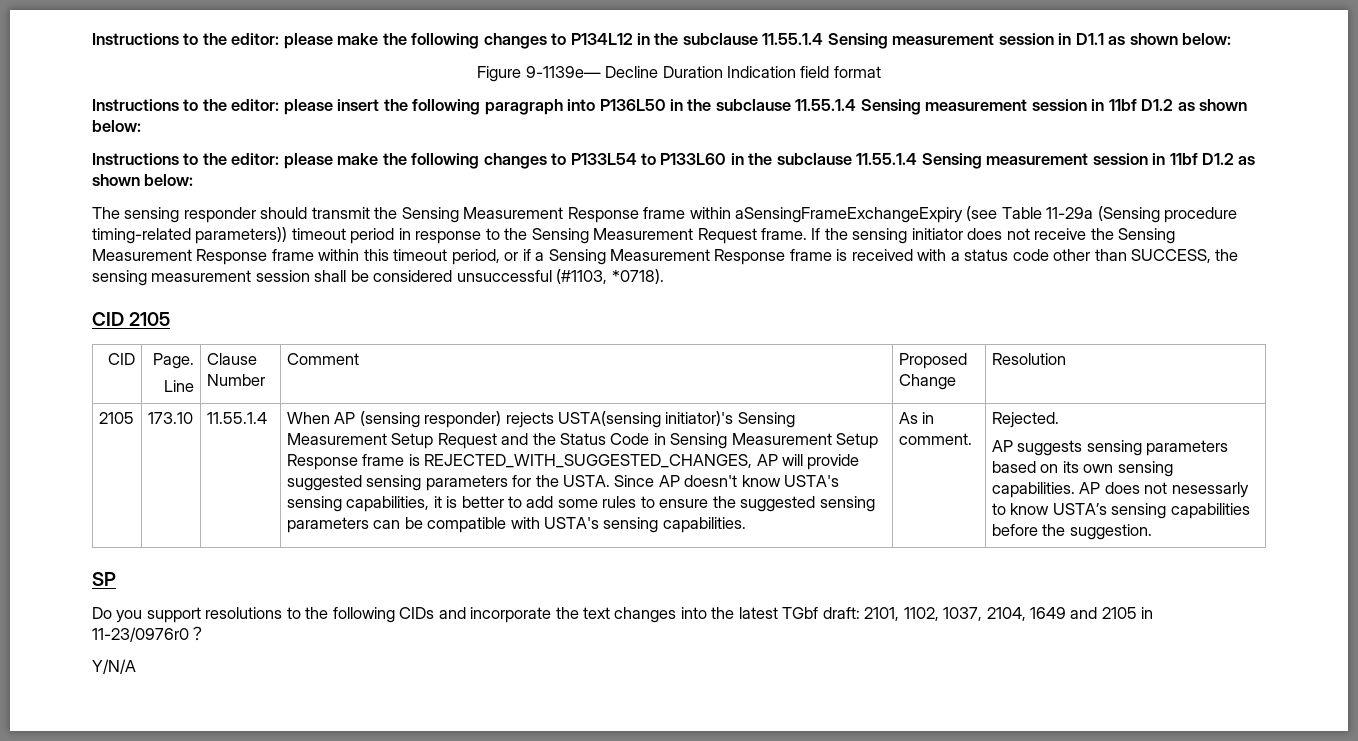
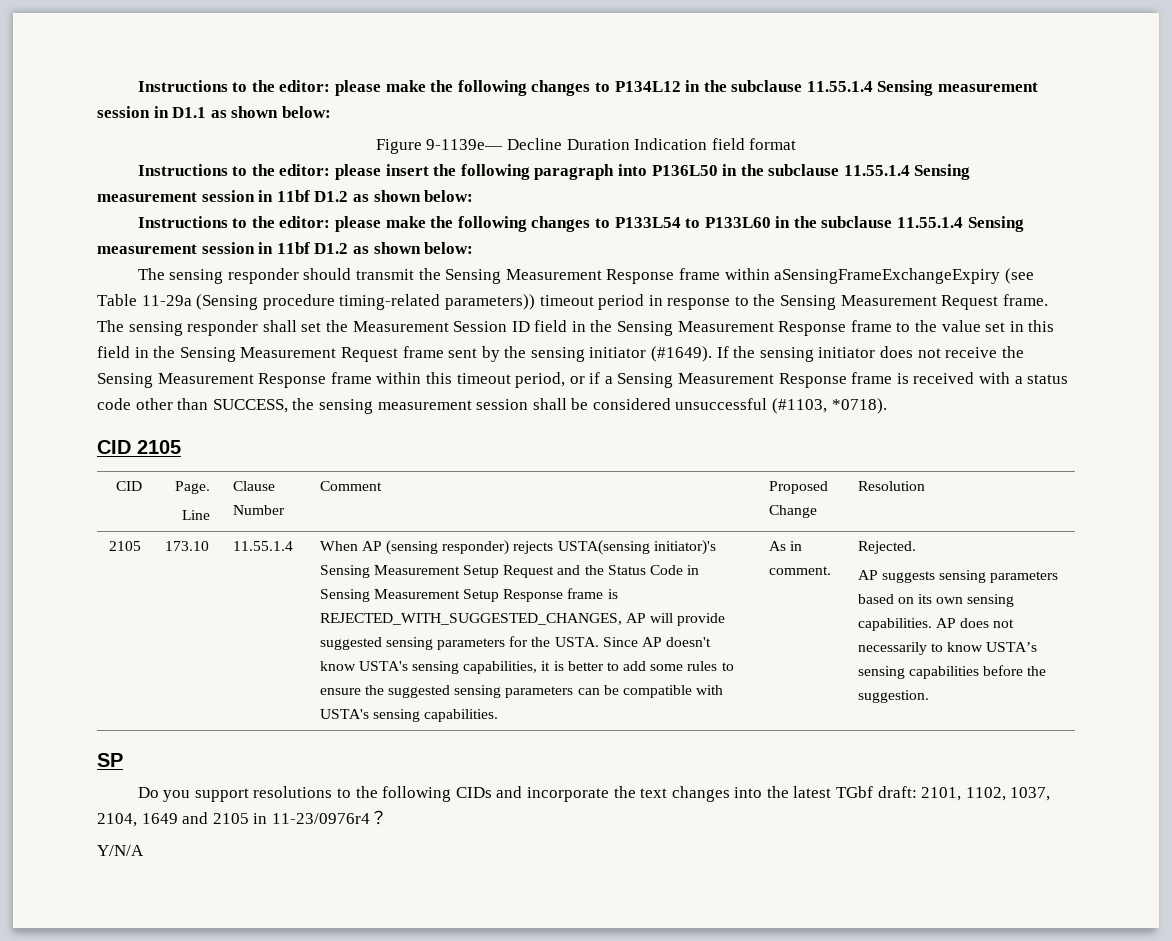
+ The sensing responder shall set the Measurement Session ID field in the Sensing Measurement Response frame to the value set in this field in the Sensing Measurement Request frame sent by the sensing initiator (#1649).
- AP does not nesessarly to know USTA’s sensing capabilities before the suggestion.
+ AP does not necessarily to know USTA’s sensing capabilities before the suggestion.
- Do you support resolutions to the following CIDs and incorporate the text changes into the latest TGbf draft: 2101, 1102, 1037, 2104, 1649 and 2105 in 11-23/0976r0？
+ Do you support resolutions to the following CIDs and incorporate the text changes into the latest TGbf draft: 2101, 1102, 1037, 2104, 1649 and 2105 in 11-23/0976r4？

